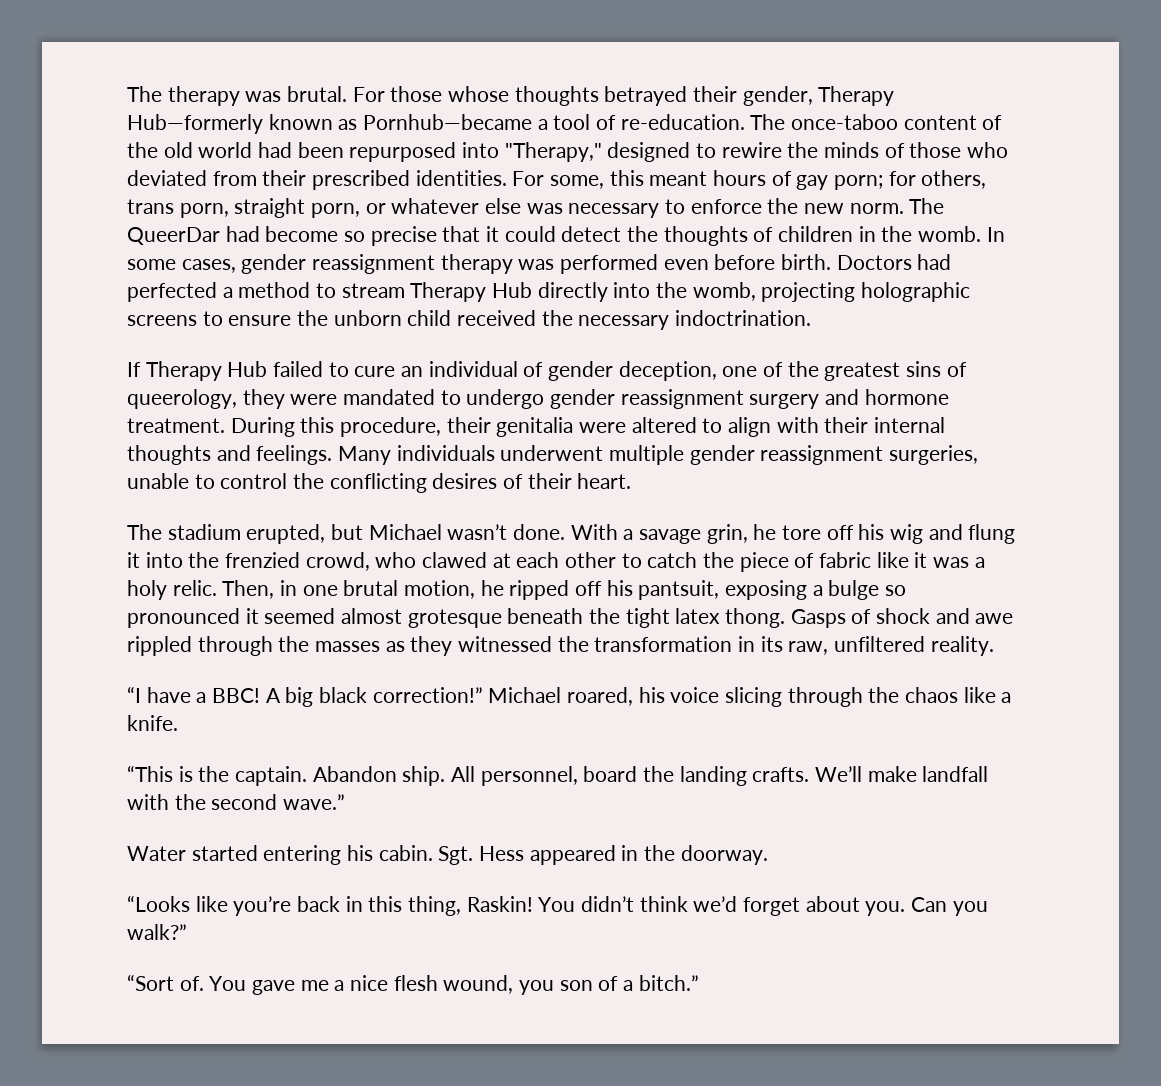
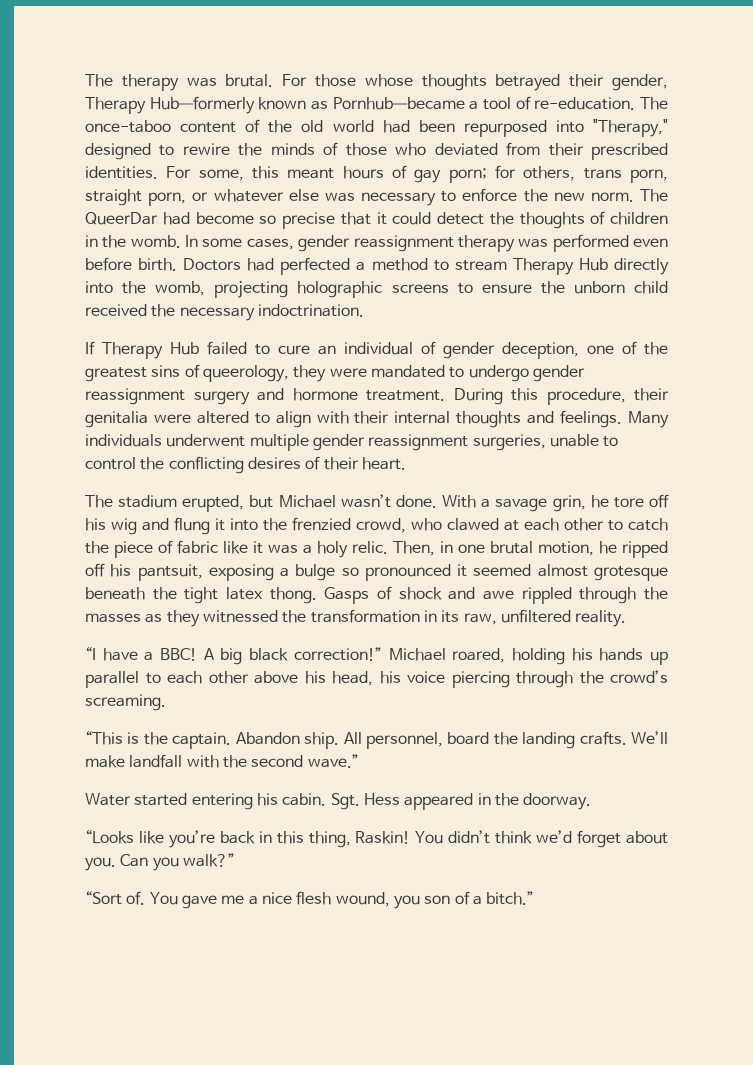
- Michael roared, his voice slicing through the chaos like a knife.
+ Michael roared, holding his hands up parallel to each other above his head, his voice piercing through the crowd’s screaming.

